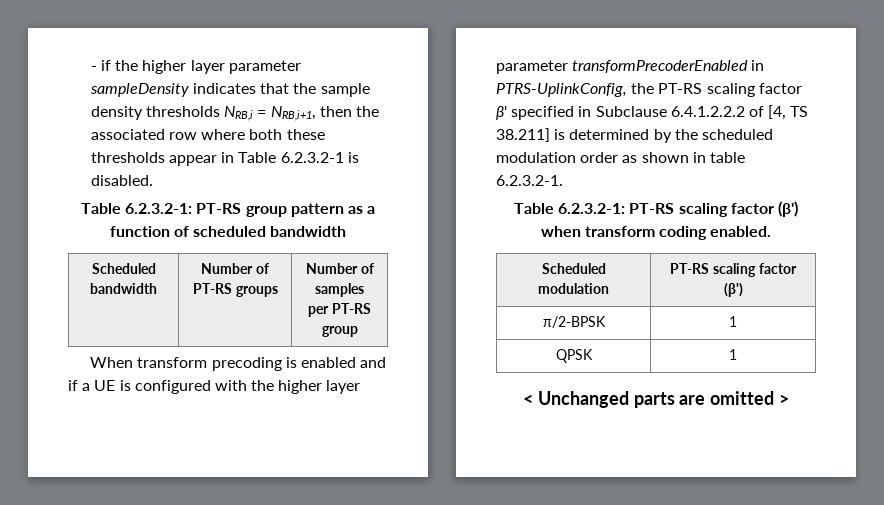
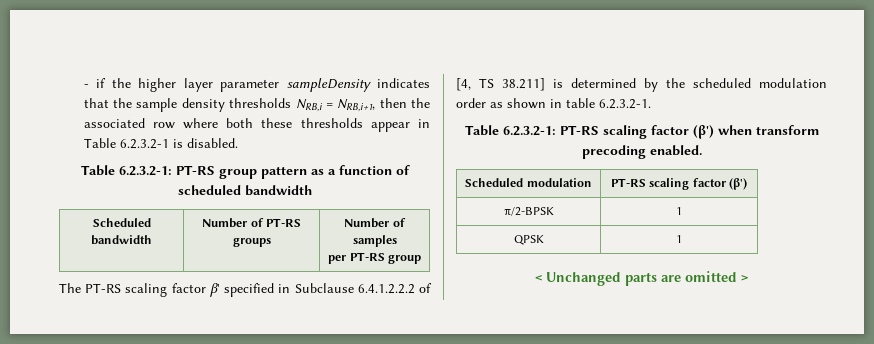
- When transform precoding is enabled and if a UE is configured with the higher layer parameter transformPrecoderEnabled in PTRS-UplinkConfig, the PT-RS scaling factor β' specified in Subclause 6.4.1.2.2.2 of [4, TS 38.211] is determined by the scheduled modulation order as shown in table 6.2.3.2-1.
+ The PT-RS scaling factor β' specified in Subclause 6.4.1.2.2.2 of [4, TS 38.211] is determined by the scheduled modulation order as shown in table 6.2.3.2-1.
- Table 6.2.3.2-1: PT-RS scaling factor (β') when transform coding enabled.
+ Table 6.2.3.2-1: PT-RS scaling factor (β') when transform precoding enabled.

